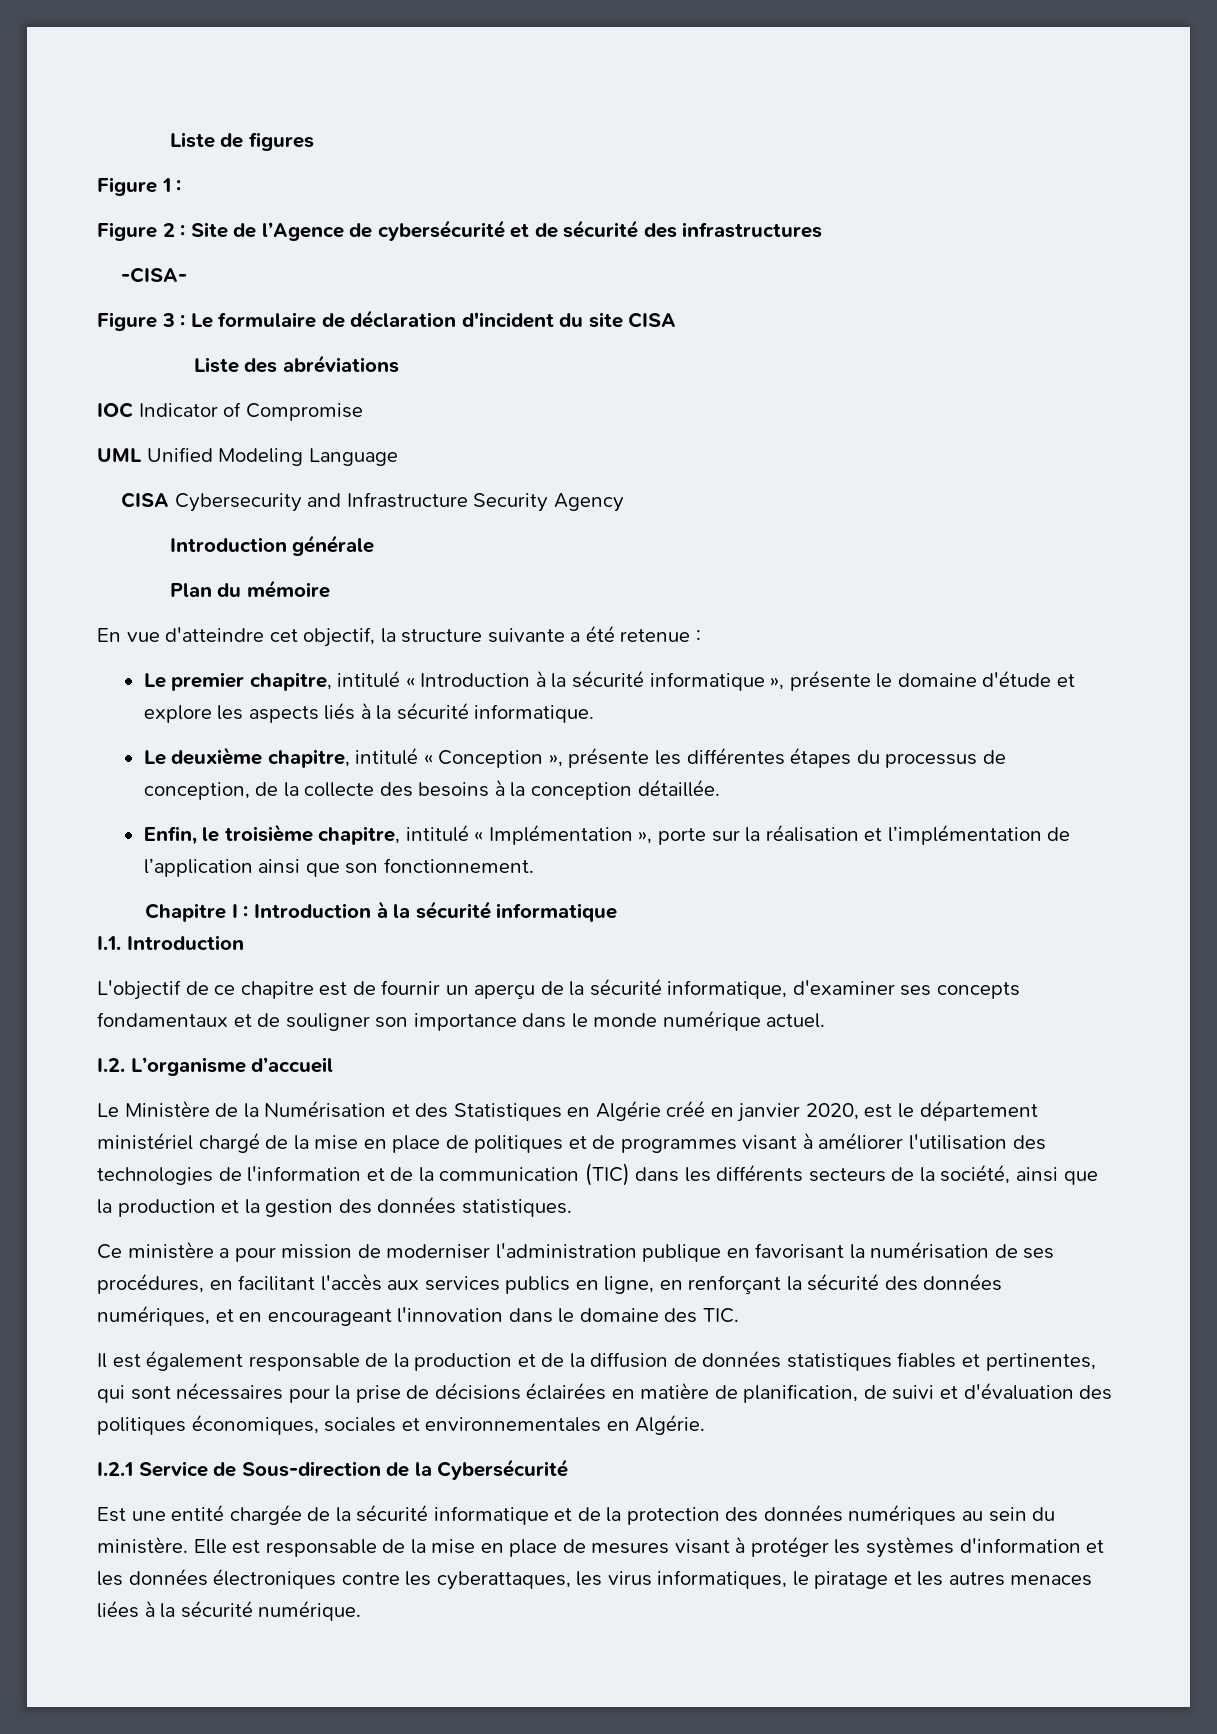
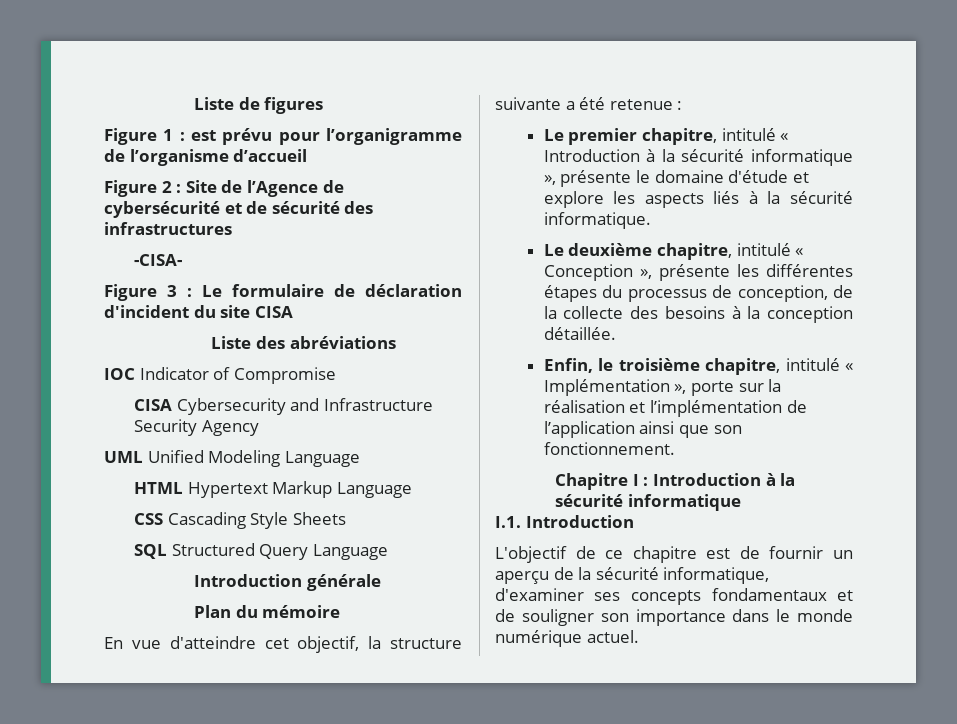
- Figure 1 :
+ Figure 1 : est prévu pour l’organigramme de l’organisme d’accueil
- UML Unified Modeling Language
+ UML Unified Modeling Language
+ HTML Hypertext Markup Language
+ CSS Cascading Style Sheets
+ SQL Structured Query Language
- I.2. L’organisme d’accueil
- Le Ministère de la Numérisation et des Statistiques en Algérie créé en janvier 2020, est le département ministériel chargé de la mise en place de politiques et de programmes visant à améliorer l'utilisation des technologies de l'information et de la communication (TIC) dans les différents secteurs de la société, ainsi que la production et la gestion des données statistiques.
- Ce ministère a pour mission de moderniser l'administration publique en favorisant la numérisation de ses procédures, en facilitant l'accès aux services publics en ligne, en renforçant la sécurité des données numériques, et en encourageant l'innovation dans le domaine des TIC.
- Il est également responsable de la production et de la diffusion de données statistiques fiables et pertinentes, qui sont nécessaires pour la prise de décisions éclairées en matière de planification, de suivi et d'évaluation des politiques économiques, sociales et environnementales en Algérie.
- I.2.1 Service de Sous-direction de la Cybersécurité
- Est une entité chargée de la sécurité informatique et de la protection des données numériques au sein du ministère. Elle est responsable de la mise en place de mesures visant à protéger les systèmes d'information et les données électroniques contre les cyberattaques, les virus informatiques, le piratage et les autres menaces liées à la sécurité numérique.

